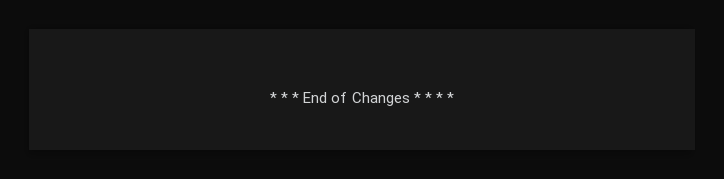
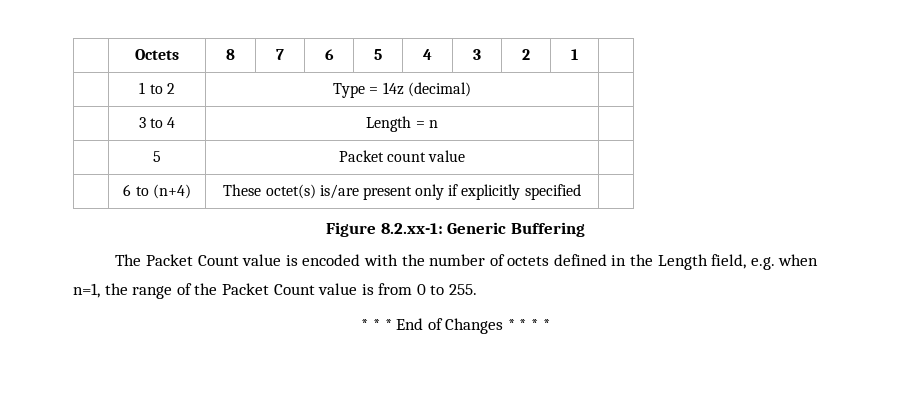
+ | Octets | 8 | 7 | 6 | 5 | 4 | 3 | 2 | 1 |
+ | 1 to 2 | Type = 14z (decimal) |
+ | 3 to 4 | Length = n |
+ | 5 | Packet count value |
+ | 6 to (n+4) | These octet(s) is/are present only if explicitly specified |
+ Figure 8.2.xx-1: Generic Buffering
+ The Packet Count value is encoded with the number of octets defined in the Length field, e.g. when n=1, the range of the Packet Count value is from 0 to 255.

